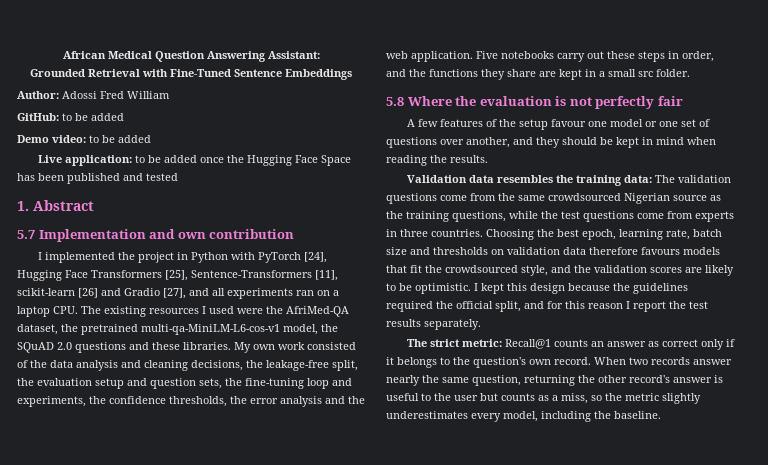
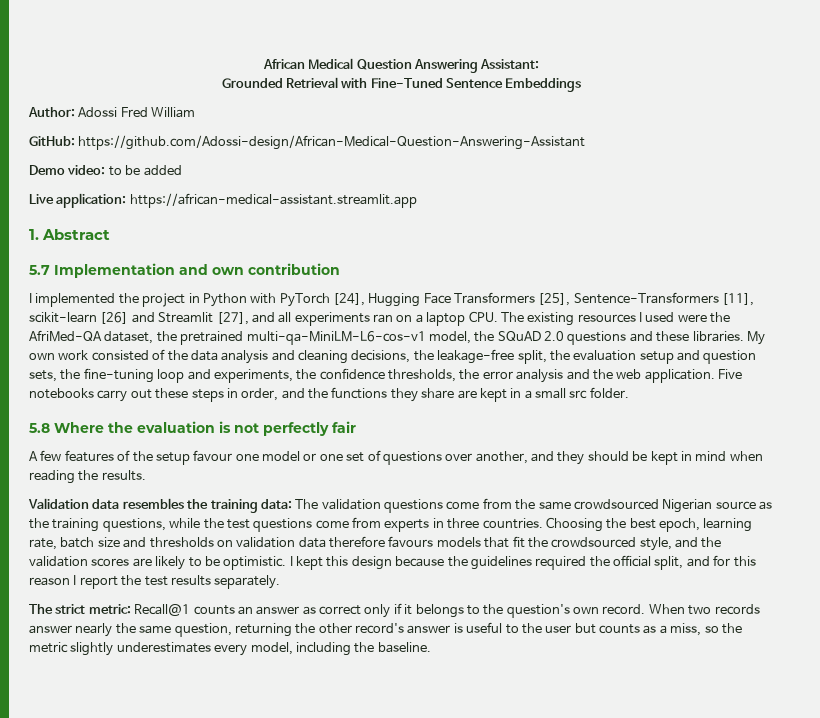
- GitHub: to be added
+ GitHub: https://github.com/Adossi-design/African-Medical-Question-Answering-Assistant
- Live application: to be added once the Hugging Face Space has been published and tested
+ Live application: https://african-medical-assistant.streamlit.app
- I implemented the project in Python with PyTorch [24], Hugging Face Transformers [25], Sentence-Transformers [11], scikit-learn [26] and Gradio [27], and all experiments ran on a laptop CPU. The existing resources I used were the AfriMed-QA dataset, the pretrained multi-qa-MiniLM-L6-cos-v1 model, the SQuAD 2.0 questions and these libraries.
+ I implemented the project in Python with PyTorch [24], Hugging Face Transformers [25], Sentence-Transformers [11], scikit-learn [26] and Streamlit [27], and all experiments ran on a laptop CPU. The existing resources I used were the AfriMed-QA dataset, the pretrained multi-qa-MiniLM-L6-cos-v1 model, the SQuAD 2.0 questions and these libraries.

